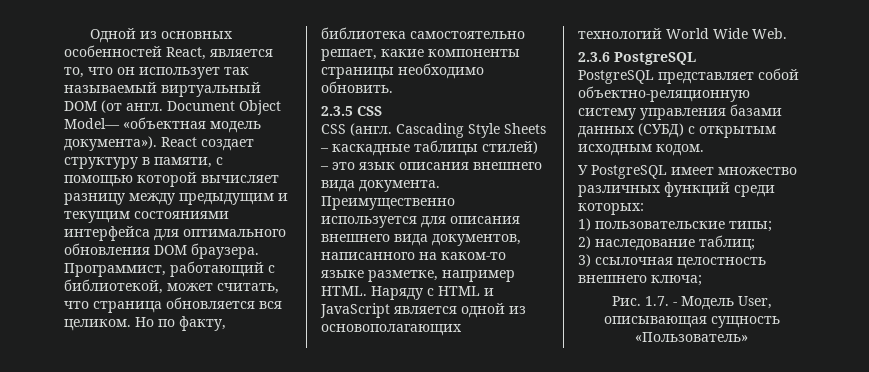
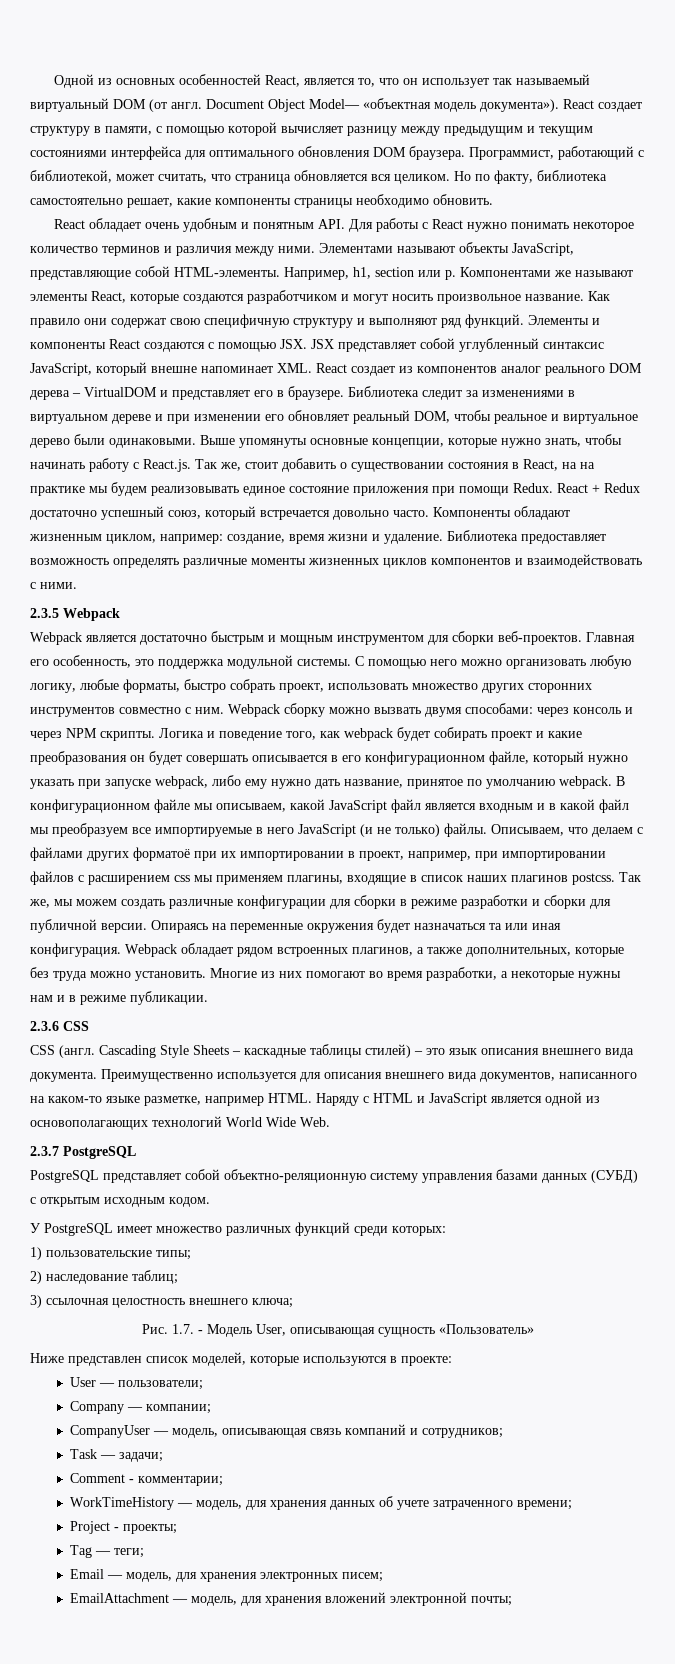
- 2.3.5 CSS
+ React обладает очень удобным и понятным API. Для работы с React нужно понимать некоторое количество терминов и различия между ними. Элементами называют объекты JavaScript, представляющие собой HTML-элементы. Например, h1, section или p. Компонентами же называют элементы React, которые создаются разработчиком и могут носить произвольное название. Как правило они содержат свою специфичную структуру и выполняют ряд функций. Элементы и компоненты React создаются с помощью JSX. JSX представляет собой углубленный синтаксис JavaScript, который внешне напоминает XML. React создает из компонентов аналог реального DOM дерева – VirtualDOM и представляет его в браузере. Библиотека следит за изменениями в виртуальном дереве и при изменении его обновляет реальный DOM, чтобы реальное и виртуальное дерево были одинаковыми. Выше упомянуты основные концепции, которые нужно знать, чтобы начинать работу с React.js. Так же, стоит добавить о существовании состояния в React, на на практике мы будем реализовывать единое состояние приложения при помощи Redux. React + Redux достаточно успешный союз, который встречается довольно часто. Компоненты обладают жизненным циклом, например: создание, время жизни и удаление. Библиотека предоставляет возможность определять различные моменты жизненных циклов компонентов и взаимодействовать с ними.
+ 2.3.5 Webpack
+ Webpack является достаточно быстрым и мощным инструментом для сборки веб-проектов. Главная его особенность, это поддержка модульной системы. С помощью него можно организовать любую логику, любые форматы, быстро собрать проект, использовать множество других сторонних инструментов совместно с ним. Webpack сборку можно вызвать двумя способами: через консоль и через NPM скрипты. Логика и поведение того, как webpack будет собирать проект и какие преобразования он будет совершать описывается в его конфигурационном файле, который нужно указать при запуске webpack, либо ему нужно дать название, принятое по умолчанию webpack. В конфигурационном файле мы описываем, какой JavaScript файл является входным и в какой файл мы преобразуем все импортируемые в него JavaScript (и не только) файлы. Описываем, что делаем с файлами других форматоё при их импортировании в проект, например, при импортировании файлов с расширением css мы применяем плагины, входящие в список наших плагинов postcss. Так же, мы можем создать различные конфигурации для сборки в режиме разработки и сборки для публичной версии. Опираясь на переменные окружения будет назначаться та или иная конфигурация. Webpack обладает рядом встроенных плагинов, а также дополнительных, которые без труда можно установить. Многие из них помогают во время разработки, а некоторые нужны нам и в режиме публикации.
+ 2.3.6 CSS
- 2.3.6 PostgreSQL
+ 2.3.7 PostgreSQL
+ Ниже представлен список моделей, которые используются в проекте:
+ User — пользователи;
+ Company — компании;
+ CompanyUser — модель, описывающая связь компаний и сотрудников;
+ Task — задачи;
+ Comment - комментарии;
+ WorkTimeHistory — модель, для хранения данных об учете затраченного времени;
+ Project - проекты;
+ Tag — теги;
+ Email — модель, для хранения электронных писем;
+ EmailAttachment — модель, для хранения вложений электронной почты;

